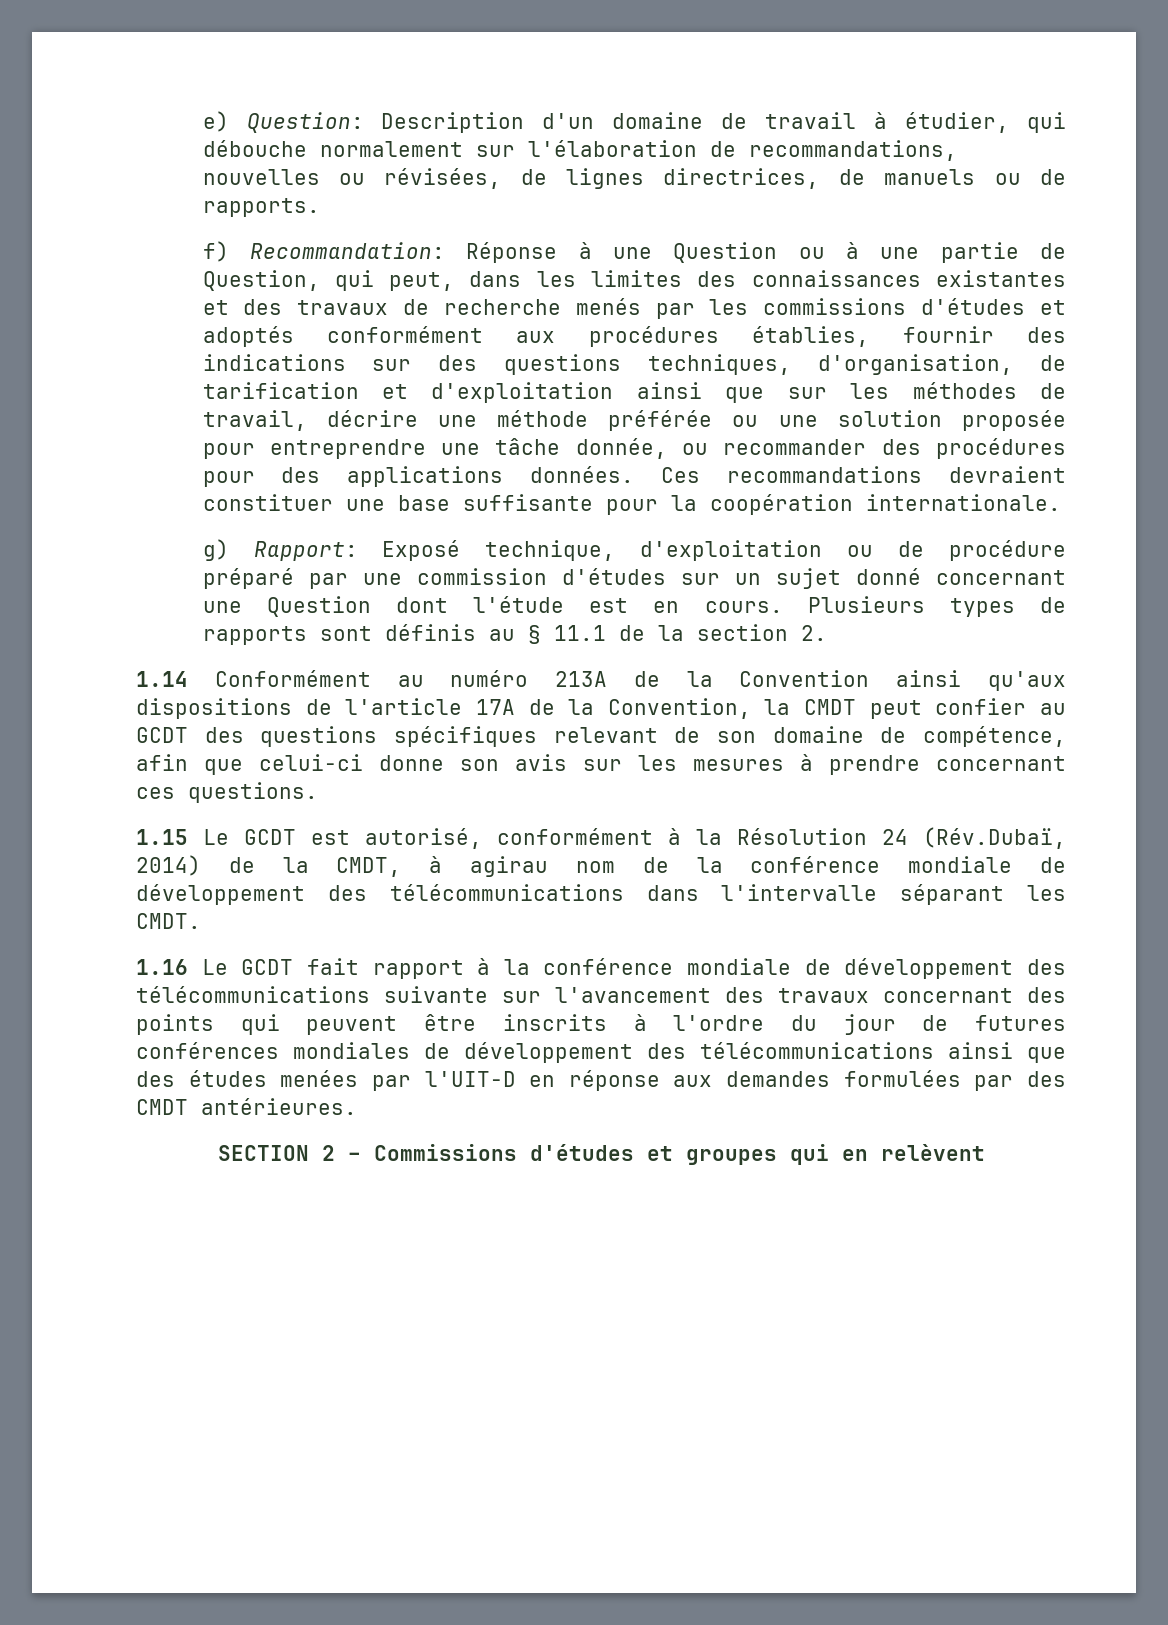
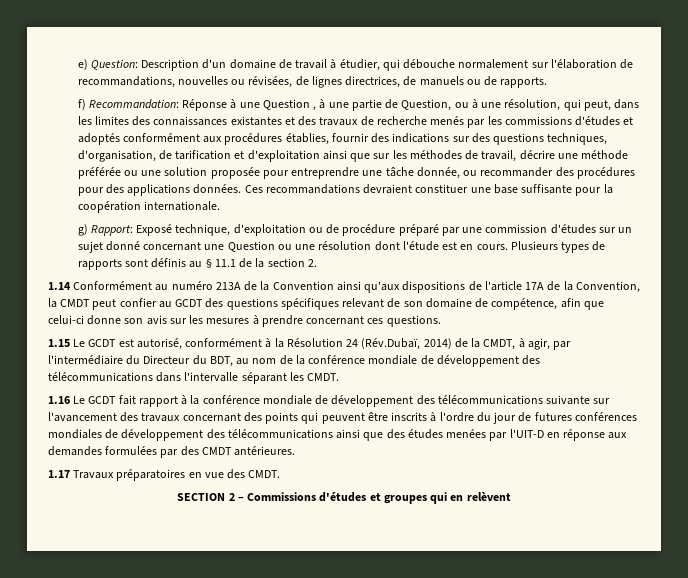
- Réponse à une Question ou à une partie de Question, qui peut, dans les limites des connaissances existantes et des travaux de recherche menés par les commissions d'études et adoptés conformément aux procédures établies, fournir des indications sur des questions techniques, d'organisation, de tarification et d'exploitation ainsi que sur les méthodes de travail, décrire une méthode préférée ou une solution proposée pour entreprendre une tâche donnée, ou recommander des procédures pour des applications données.
+ Réponse à une Question , à une partie de Question, ou à une résolution, qui peut, dans les limites des connaissances existantes et des travaux de recherche menés par les commissions d'études et adoptés conformément aux procédures établies, fournir des indications sur des questions techniques, d'organisation, de tarification et d'exploitation ainsi que sur les méthodes de travail, décrire une méthode préférée ou une solution proposée pour entreprendre une tâche donnée, ou recommander des procédures pour des applications données.
- g) Rapport: Exposé technique, d'exploitation ou de procédure préparé par une commission d'études sur un sujet donné concernant une Question dont l'étude est en cours.
+ g) Rapport: Exposé technique, d'exploitation ou de procédure préparé par une commission d'études sur un sujet donné concernant une Question ou une résolution dont l'étude est en cours.
- 1.15 Le GCDT est autorisé, conformément à la Résolution 24 (Rév.Dubaï, 2014) de la CMDT, à agirau nom de la conférence mondiale de développement des télécommunications dans l'intervalle séparant les CMDT.
+ 1.15 Le GCDT est autorisé, conformément à la Résolution 24 (Rév.Dubaï, 2014) de la CMDT, à agir, par l'intermédiaire du Directeur du BDT, au nom de la conférence mondiale de développement des télécommunications dans l'intervalle séparant les CMDT.
+ 1.17 Travaux préparatoires en vue des CMDT.

